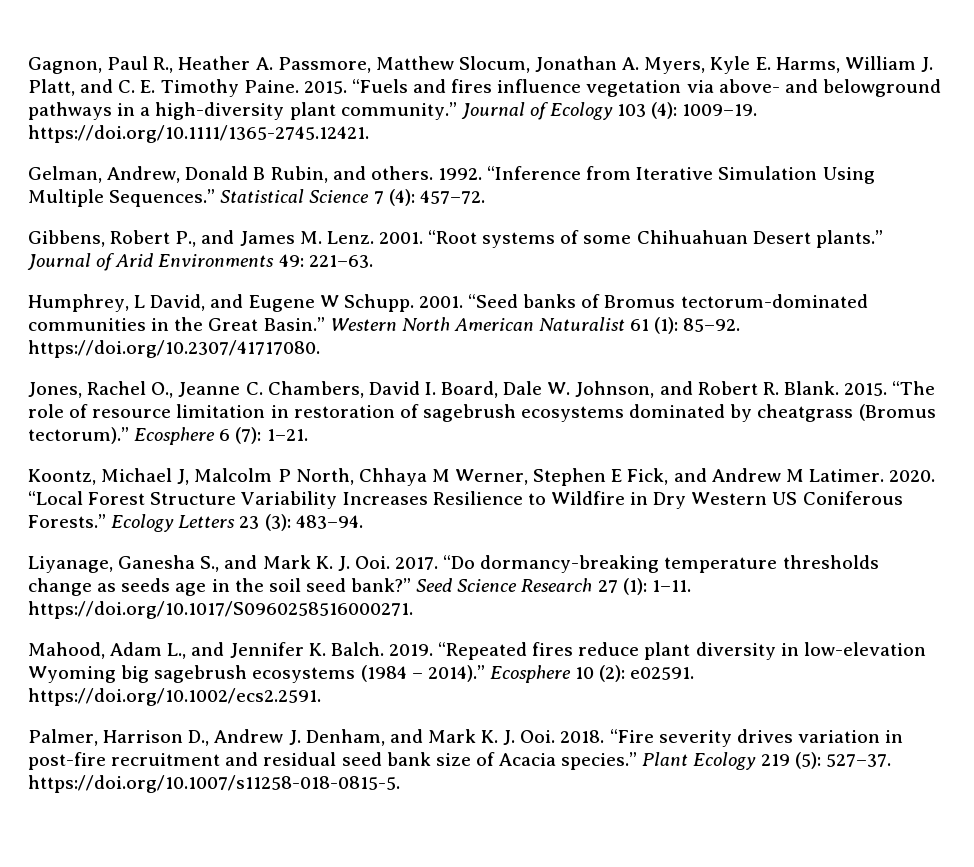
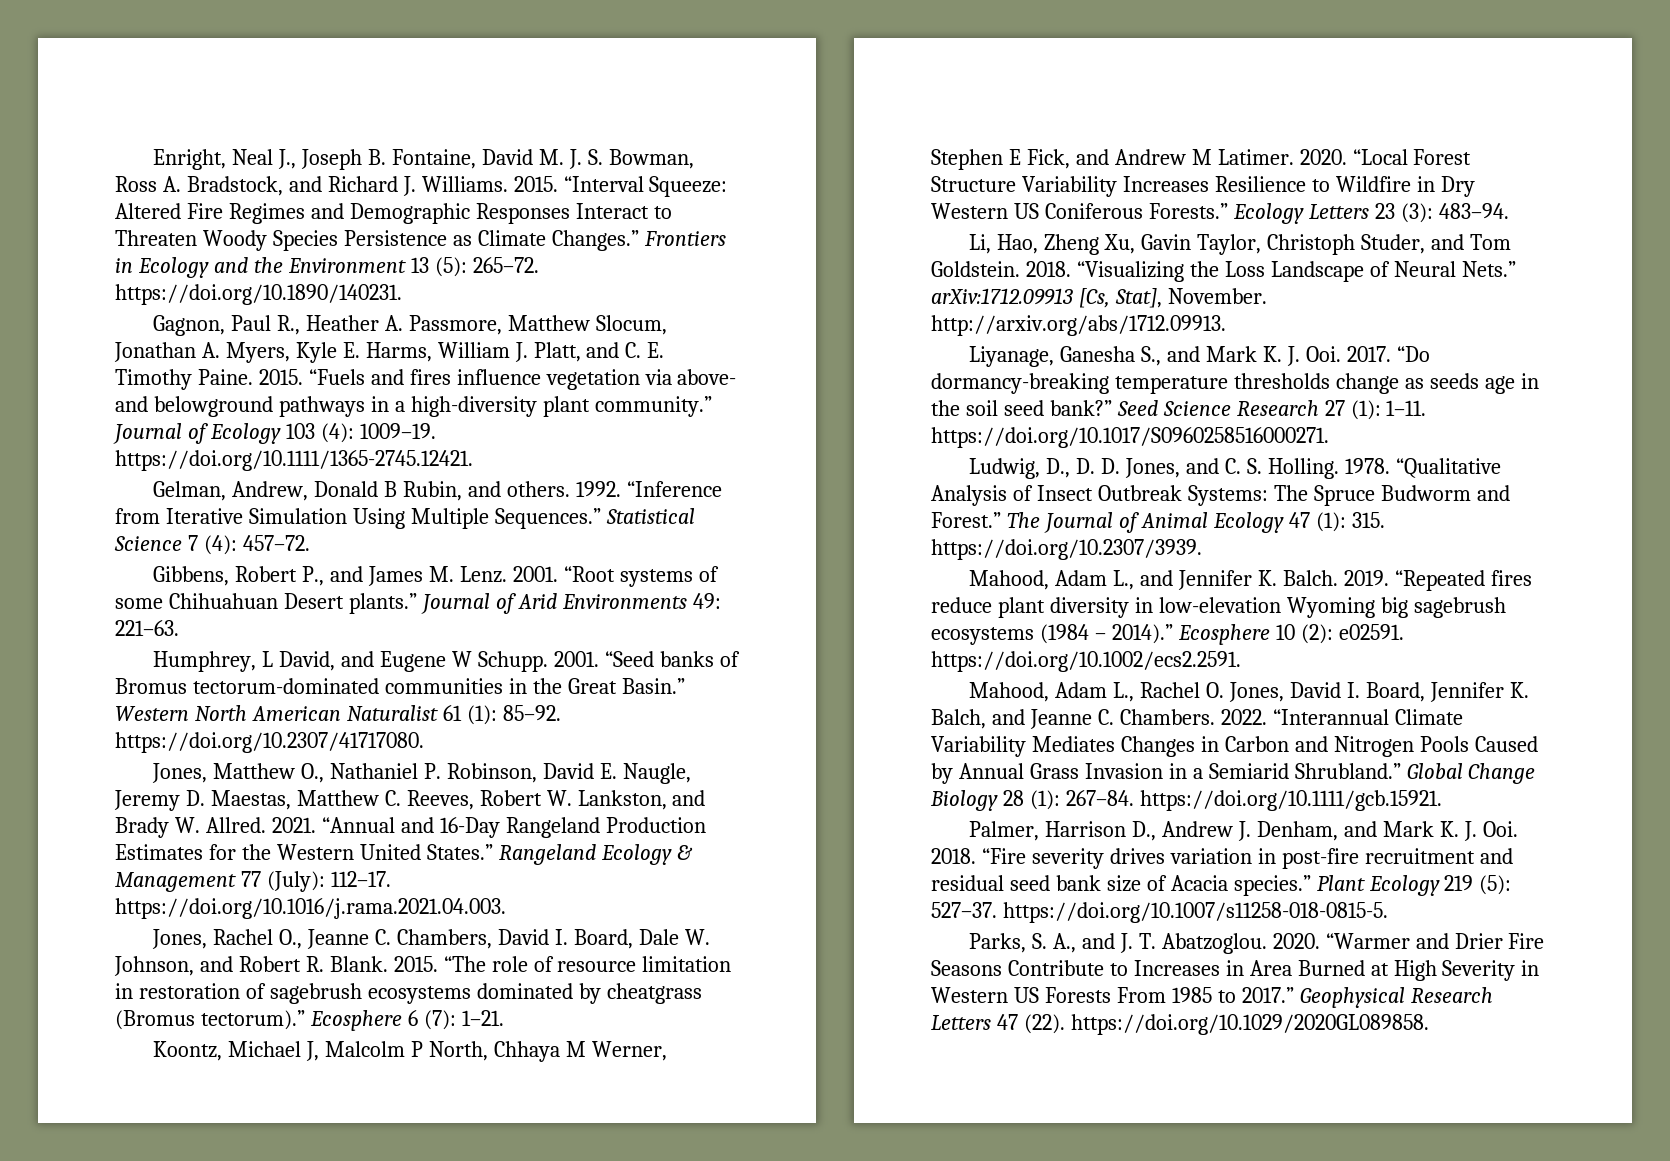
+ Enright, Neal J., Joseph B. Fontaine, David M. J. S. Bowman, Ross A. Bradstock, and Richard J. Williams. 2015. “Interval Squeeze: Altered Fire Regimes and Demographic Responses Interact to Threaten Woody Species Persistence as Climate Changes.” Frontiers in Ecology and the Environment 13 (5): 265–72. https://doi.org/10.1890/140231.
+ Jones, Matthew O., Nathaniel P. Robinson, David E. Naugle, Jeremy D. Maestas, Matthew C. Reeves, Robert W. Lankston, and Brady W. Allred. 2021. “Annual and 16-Day Rangeland Production Estimates for the Western United States.” Rangeland Ecology & Management 77 (July): 112–17. https://doi.org/10.1016/j.rama.2021.04.003.
+ Li, Hao, Zheng Xu, Gavin Taylor, Christoph Studer, and Tom Goldstein. 2018. “Visualizing the Loss Landscape of Neural Nets.” arXiv:1712.09913 [Cs, Stat], November. http://arxiv.org/abs/1712.09913.
+ Ludwig, D., D. D. Jones, and C. S. Holling. 1978. “Qualitative Analysis of Insect Outbreak Systems: The Spruce Budworm and Forest.” The Journal of Animal Ecology 47 (1): 315. https://doi.org/10.2307/3939.
+ Mahood, Adam L., Rachel O. Jones, David I. Board, Jennifer K. Balch, and Jeanne C. Chambers. 2022. “Interannual Climate Variability Mediates Changes in Carbon and Nitrogen Pools Caused by Annual Grass Invasion in a Semiarid Shrubland.” Global Change Biology 28 (1): 267–84. https://doi.org/10.1111/gcb.15921.
+ Parks, S. A., and J. T. Abatzoglou. 2020. “Warmer and Drier Fire Seasons Contribute to Increases in Area Burned at High Severity in Western US Forests From 1985 to 2017.” Geophysical Research Letters 47 (22). https://doi.org/10.1029/2020GL089858.

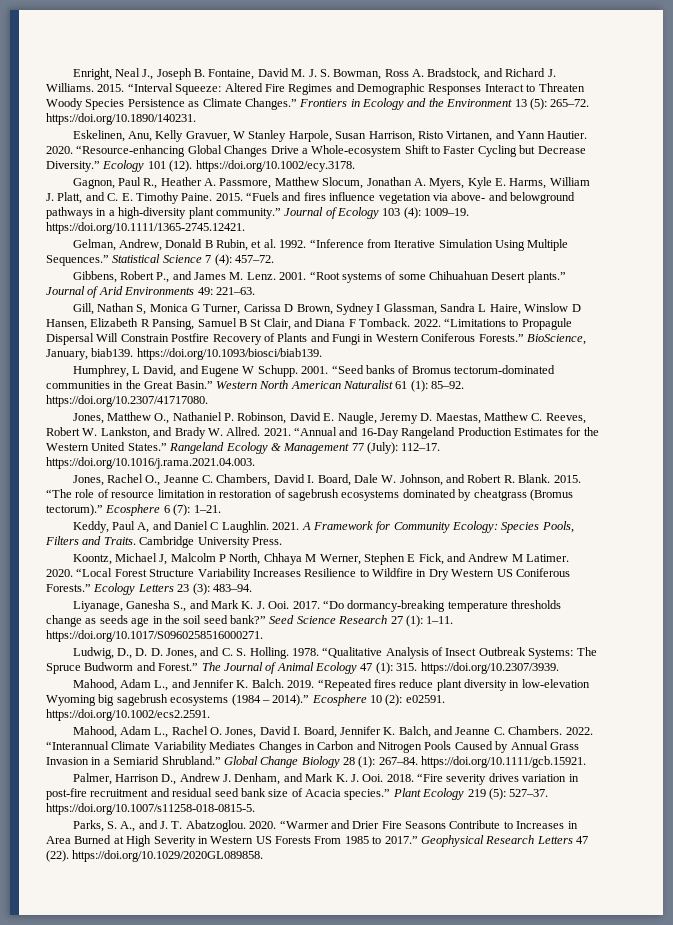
+ Eskelinen, Anu, Kelly Gravuer, W Stanley Harpole, Susan Harrison, Risto Virtanen, and Yann Hautier. 2020. “Resource‐enhancing Global Changes Drive a Whole‐ecosystem Shift to Faster Cycling but Decrease Diversity.” Ecology 101 (12). https://doi.org/10.1002/ecy.3178.
- Gelman, Andrew, Donald B Rubin, and others. 1992.
+ Gelman, Andrew, Donald B Rubin, et al. 1992.
+ Gill, Nathan S, Monica G Turner, Carissa D Brown, Sydney I Glassman, Sandra L Haire, Winslow D Hansen, Elizabeth R Pansing, Samuel B St Clair, and Diana F Tomback. 2022. “Limitations to Propagule Dispersal Will Constrain Postfire Recovery of Plants and Fungi in Western Coniferous Forests.” BioScience, January, biab139. https://doi.org/10.1093/biosci/biab139.
+ Keddy, Paul A, and Daniel C Laughlin. 2021. A Framework for Community Ecology: Species Pools, Filters and Traits. Cambridge University Press.
- Li, Hao, Zheng Xu, Gavin Taylor, Christoph Studer, and Tom Goldstein. 2018. “Visualizing the Loss Landscape of Neural Nets.” arXiv:1712.09913 [Cs, Stat], November. http://arxiv.org/abs/1712.09913.

